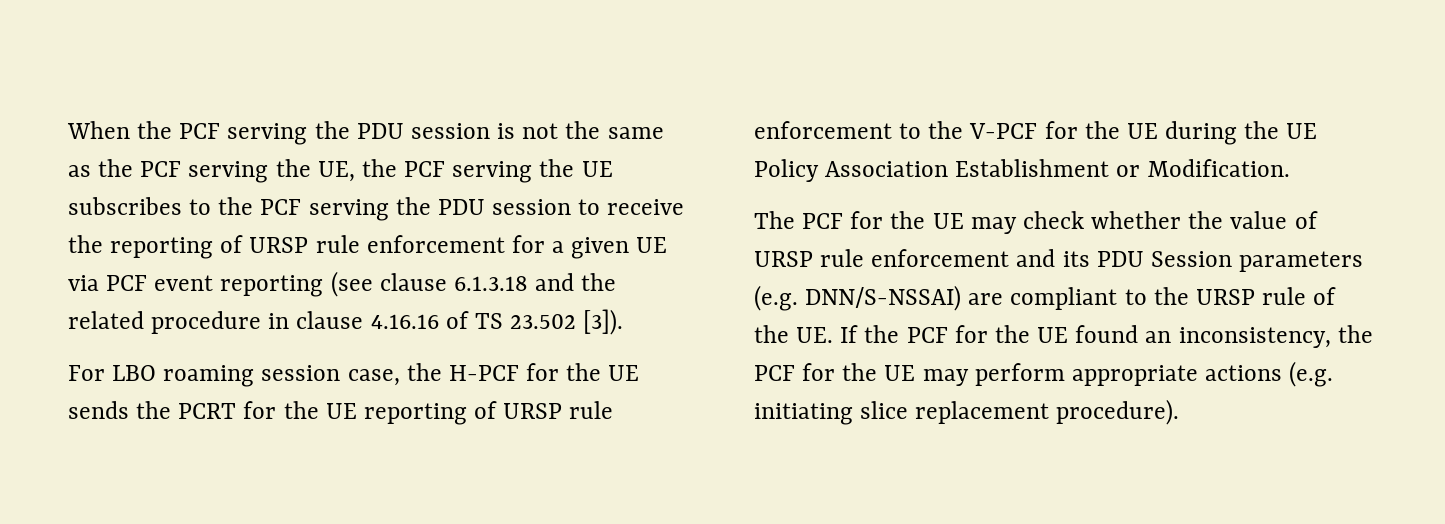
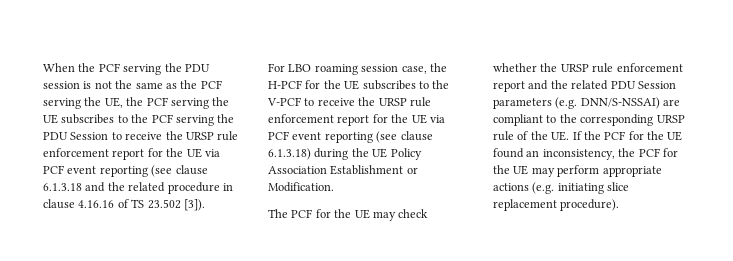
- When the PCF serving the PDU session is not the same as the PCF serving the UE, the PCF serving the UE subscribes to the PCF serving the PDU session to receive the reporting of URSP rule enforcement for a given UE via PCF event reporting (see clause 6.1.3.18 and the related procedure in clause 4.16.16 of TS 23.502 [3]).
+ When the PCF serving the PDU session is not the same as the PCF serving the UE, the PCF serving the UE subscribes to the PCF serving the PDU Session to receive the URSP rule enforcement report for the UE via PCF event reporting (see clause 6.1.3.18 and the related procedure in clause 4.16.16 of TS 23.502 [3]).
- For LBO roaming session case, the H-PCF for the UE sends the PCRT for the UE reporting of URSP rule enforcement to the V-PCF for the UE during the UE Policy Association Establishment or Modification.
+ For LBO roaming session case, the H-PCF for the UE subscribes to the V-PCF to receive the URSP rule enforcement report for the UE via PCF event reporting (see clause 6.1.3.18) during the UE Policy Association Establishment or Modification.
- The PCF for the UE may check whether the value of URSP rule enforcement and its PDU Session parameters (e.g. DNN/S-NSSAI) are compliant to the URSP rule of the UE. If the PCF for the UE found an inconsistency, the PCF for the UE may perform appropriate actions (e.g. initiating slice replacement procedure).
+ The PCF for the UE may check whether the URSP rule enforcement report and the related PDU Session parameters (e.g. DNN/S-NSSAI) are compliant to the corresponding URSP rule of the UE. If the PCF for the UE found an inconsistency, the PCF for the UE may perform appropriate actions (e.g. initiating slice replacement procedure).

